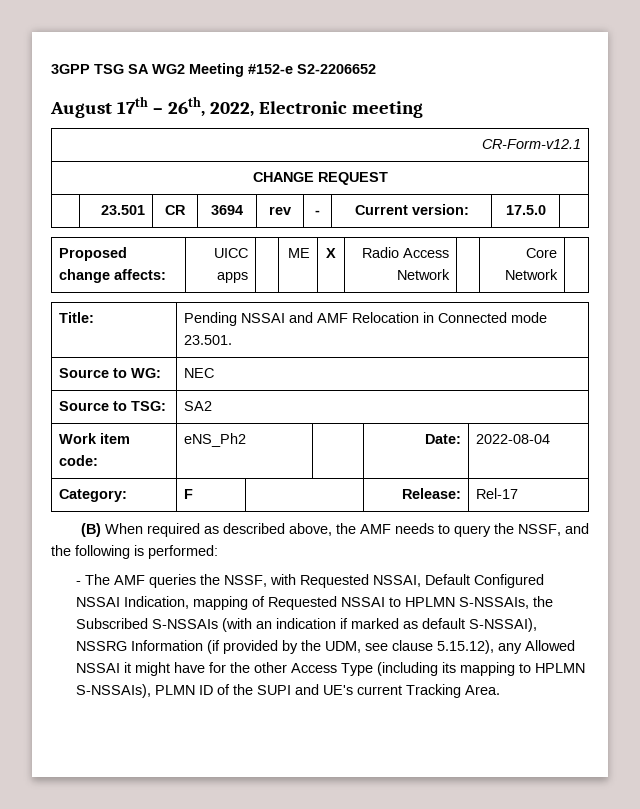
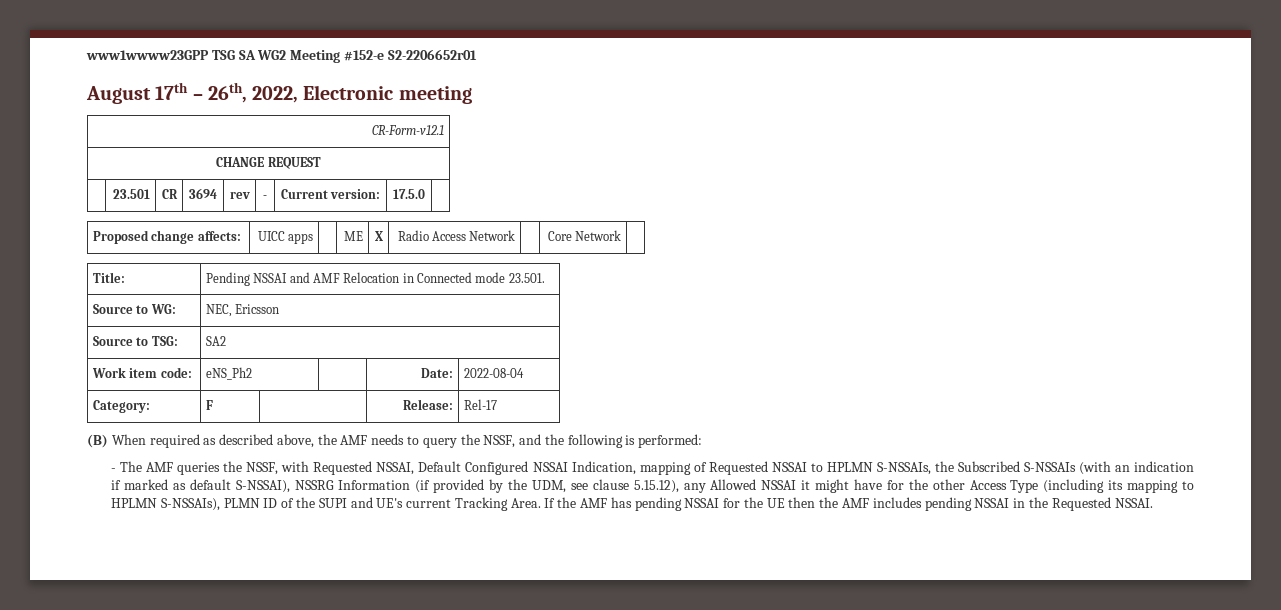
- 3GPP TSG SA WG2 Meeting #152-e S2-2206652
+ www1wwww23GPP TSG SA WG2 Meeting #152-e S2-2206652r01
- Source to WG: | NEC
+ Source to WG: | NEC, Ericsson
+ If the AMF has pending NSSAI for the UE then the AMF includes pending NSSAI in the Requested NSSAI.

